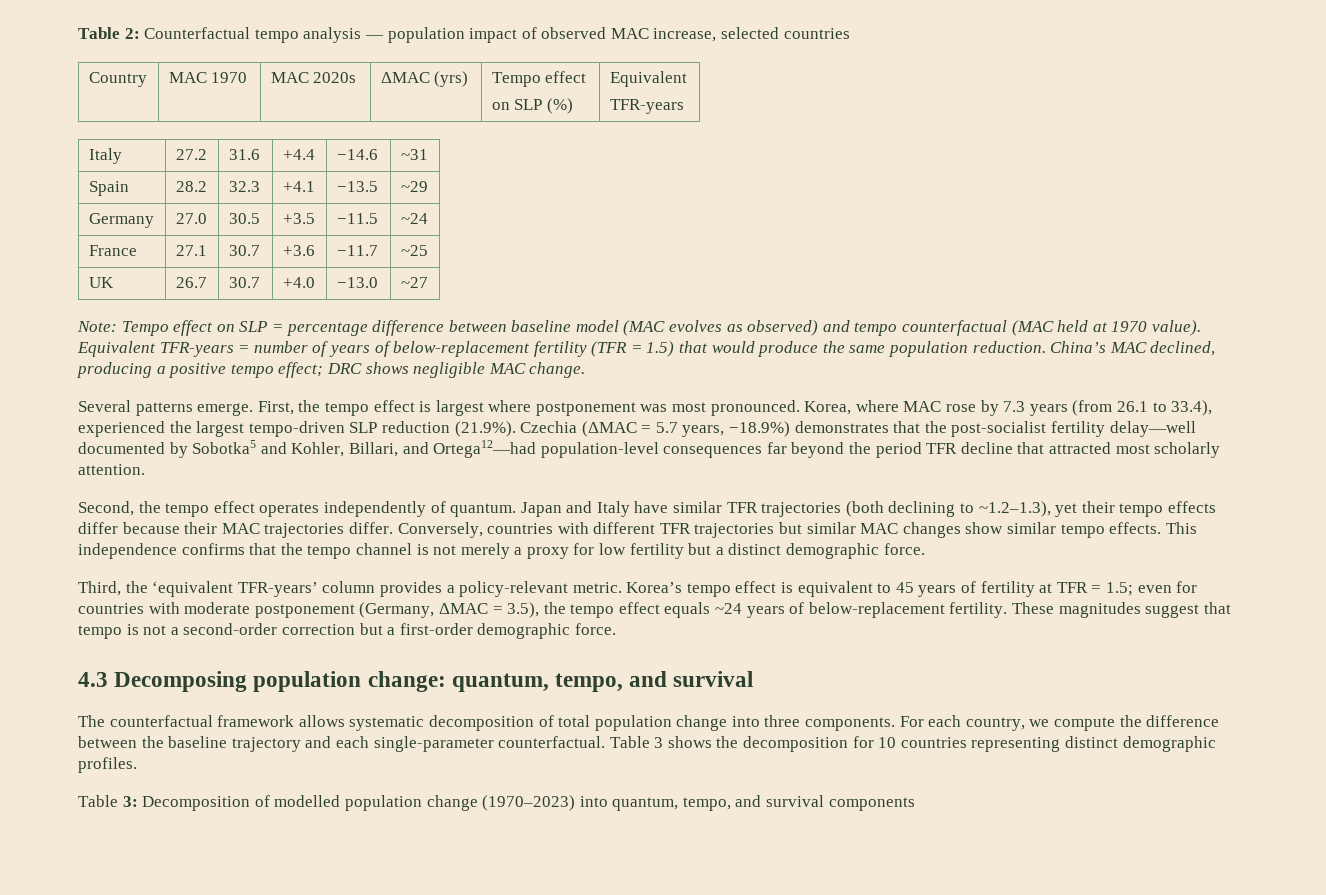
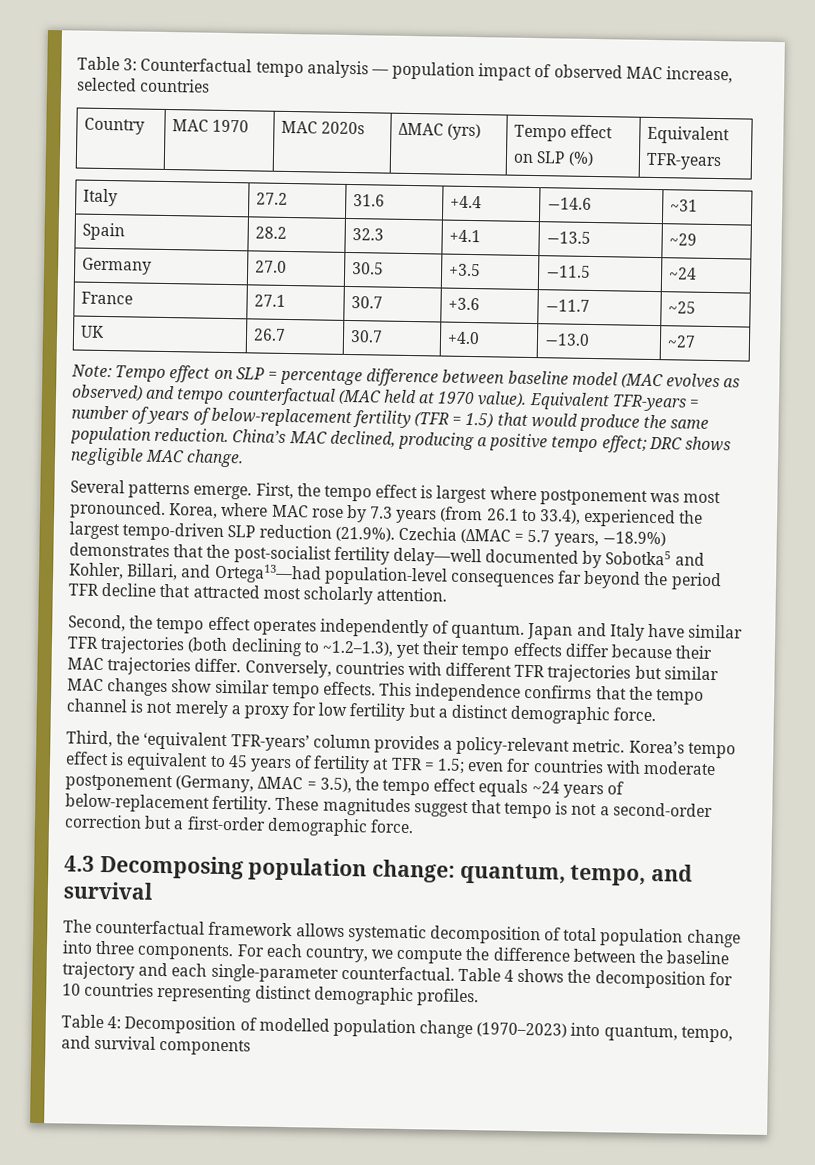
- Table 2: Counterfactual tempo analysis — population impact of observed MAC increase, selected countries
+ Table 3: Counterfactual tempo analysis — population impact of observed MAC increase, selected countries
- Korea, where MAC rose by 7.3 years (from 26.1 to 33.4), experienced the largest tempo-driven SLP reduction (21.9%). Czechia (ΔMAC = 5.7 years, −18.9%) demonstrates that the post-socialist fertility delay—well documented by Sobotka5 and Kohler, Billari, and Ortega12—had population-level consequences far beyond the period TFR decline that attracted most scholarly attention.
+ Korea, where MAC rose by 7.3 years (from 26.1 to 33.4), experienced the largest tempo-driven SLP reduction (21.9%). Czechia (ΔMAC = 5.7 years, −18.9%) demonstrates that the post-socialist fertility delay—well documented by Sobotka5 and Kohler, Billari, and Ortega13—had population-level consequences far beyond the period TFR decline that attracted most scholarly attention.
- Table 3 shows the decomposition for 10 countries representing distinct demographic profiles.
+ Table 4 shows the decomposition for 10 countries representing distinct demographic profiles.
- Table 3: Decomposition of modelled population change (1970–2023) into quantum, tempo, and survival components
+ Table 4: Decomposition of modelled population change (1970–2023) into quantum, tempo, and survival components

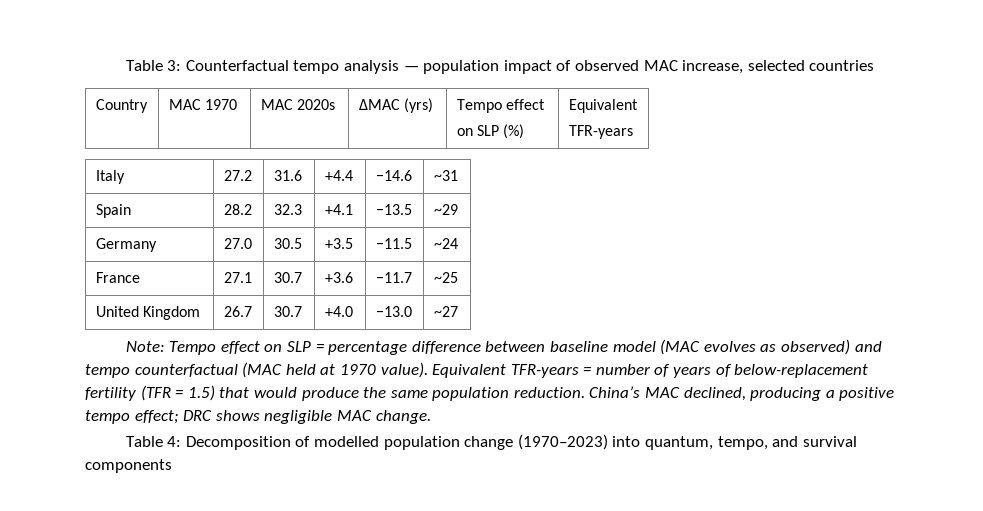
- UK | 26.7 | 30.7 | +4.0 | −13.0 | ~27
+ United Kingdom | 26.7 | 30.7 | +4.0 | −13.0 | ~27
- Several patterns emerge. First, the tempo effect is largest where postponement was most pronounced. Korea, where MAC rose by 7.3 years (from 26.1 to 33.4), experienced the largest tempo-driven SLP reduction (21.9%). Czechia (ΔMAC = 5.7 years, −18.9%) demonstrates that the post-socialist fertility delay—well documented by Sobotka5 and Kohler, Billari, and Ortega13—had population-level consequences far beyond the period TFR decline that attracted most scholarly attention.
- Second, the tempo effect operates independently of quantum. Japan and Italy have similar TFR trajectories (both declining to ~1.2–1.3), yet their tempo effects differ because their MAC trajectories differ. Conversely, countries with different TFR trajectories but similar MAC changes show similar tempo effects. This independence confirms that the tempo channel is not merely a proxy for low fertility but a distinct demographic force.
- Third, the ‘equivalent TFR-years’ column provides a policy-relevant metric. Korea’s tempo effect is equivalent to 45 years of fertility at TFR = 1.5; even for countries with moderate postponement (Germany, ΔMAC = 3.5), the tempo effect equals ~24 years of below-replacement fertility. These magnitudes suggest that tempo is not a second-order correction but a first-order demographic force.
- 4.3 Decomposing population change: quantum, tempo, and survival
- The counterfactual framework allows systematic decomposition of total population change into three components. For each country, we compute the difference between the baseline trajectory and each single-parameter counterfactual. Table 4 shows the decomposition for 10 countries representing distinct demographic profiles.

